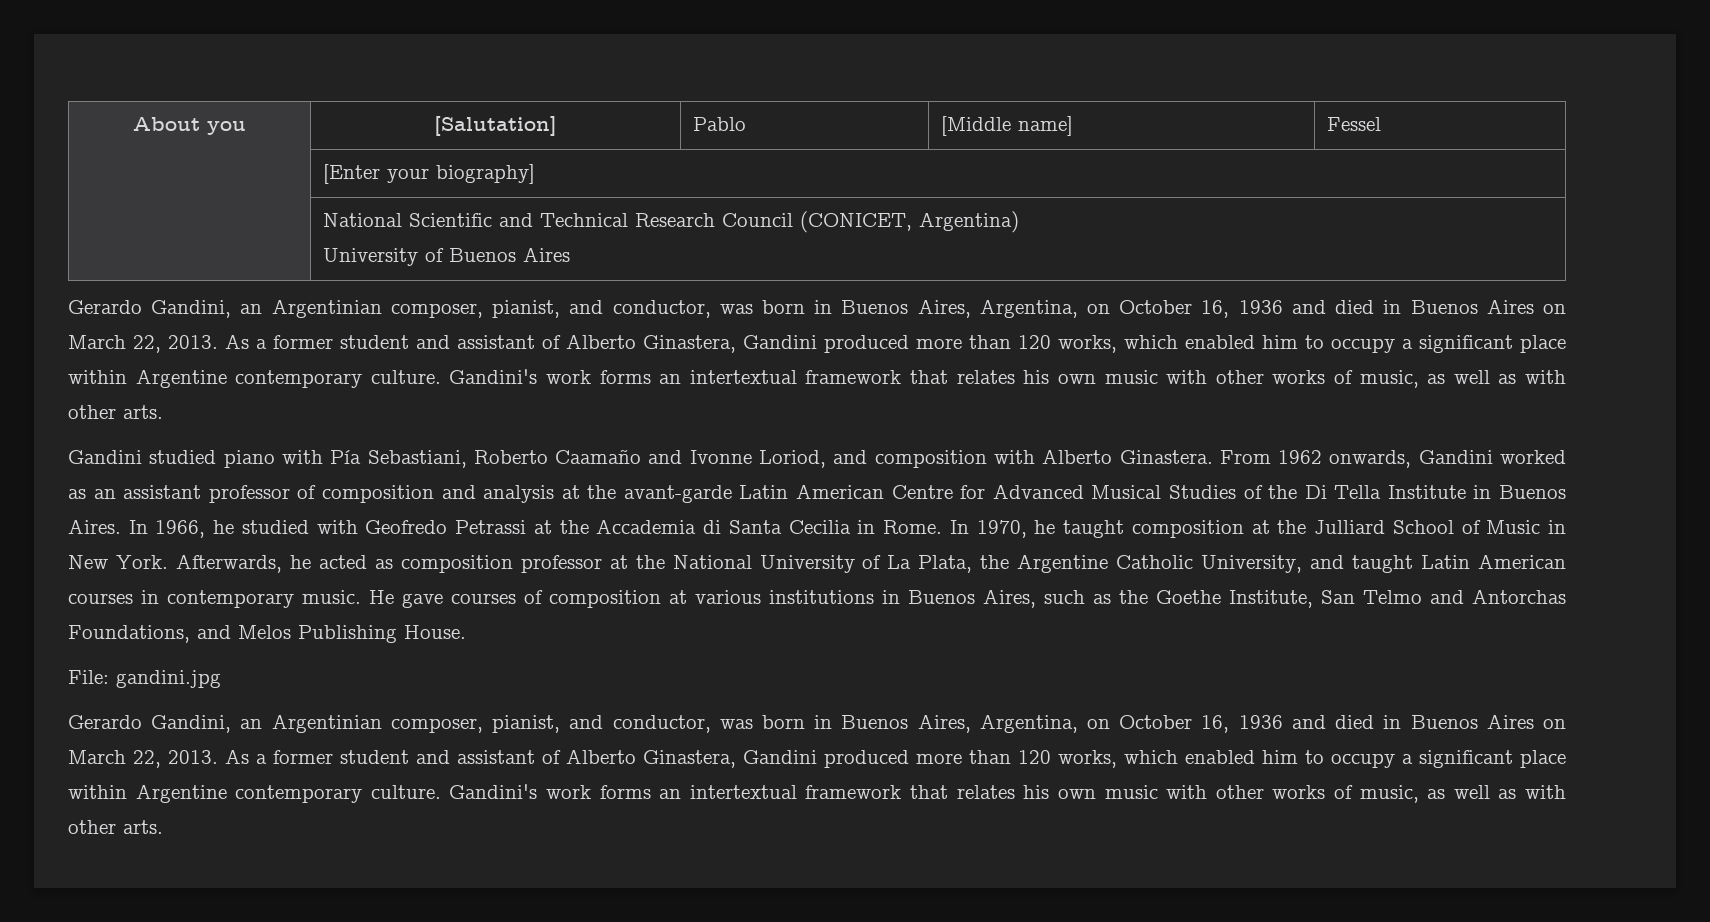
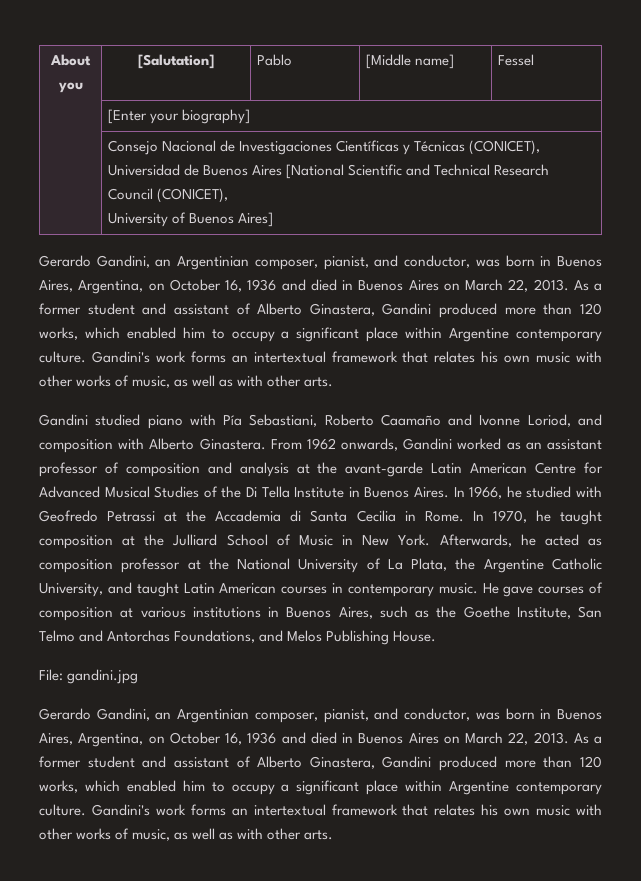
- | National Scientific and Technical Research Council (CONICET, Argentina)
- University of Buenos Aires
+ | Consejo Nacional de Investigaciones Científicas y Técnicas (CONICET), Universidad de Buenos Aires [National Scientific and Technical Research Council (CONICET),
+ University of Buenos Aires]

